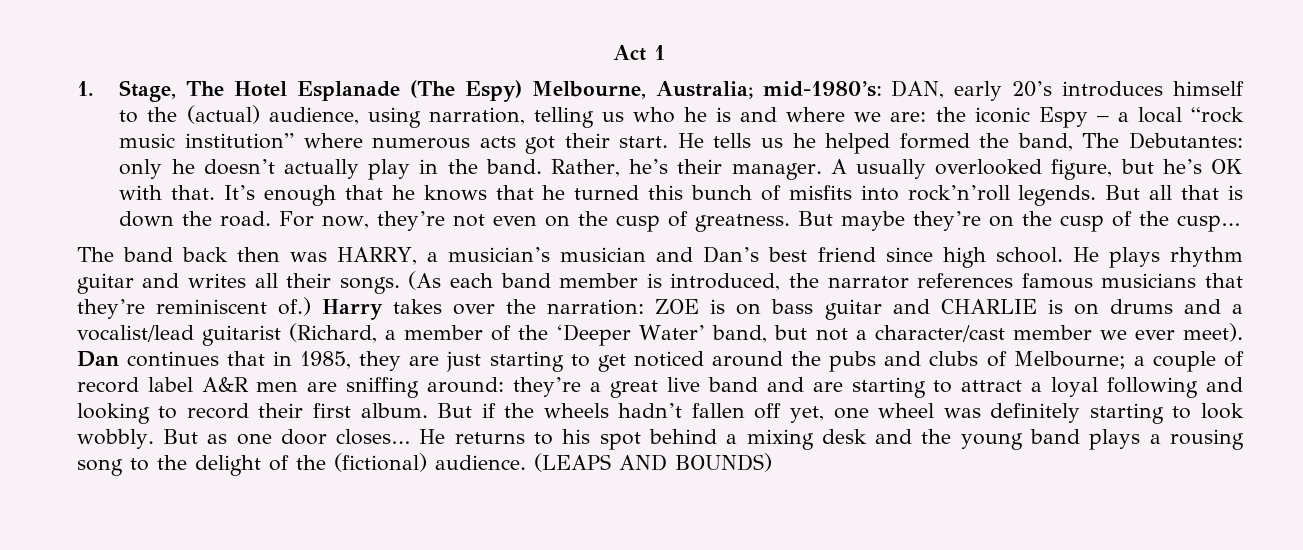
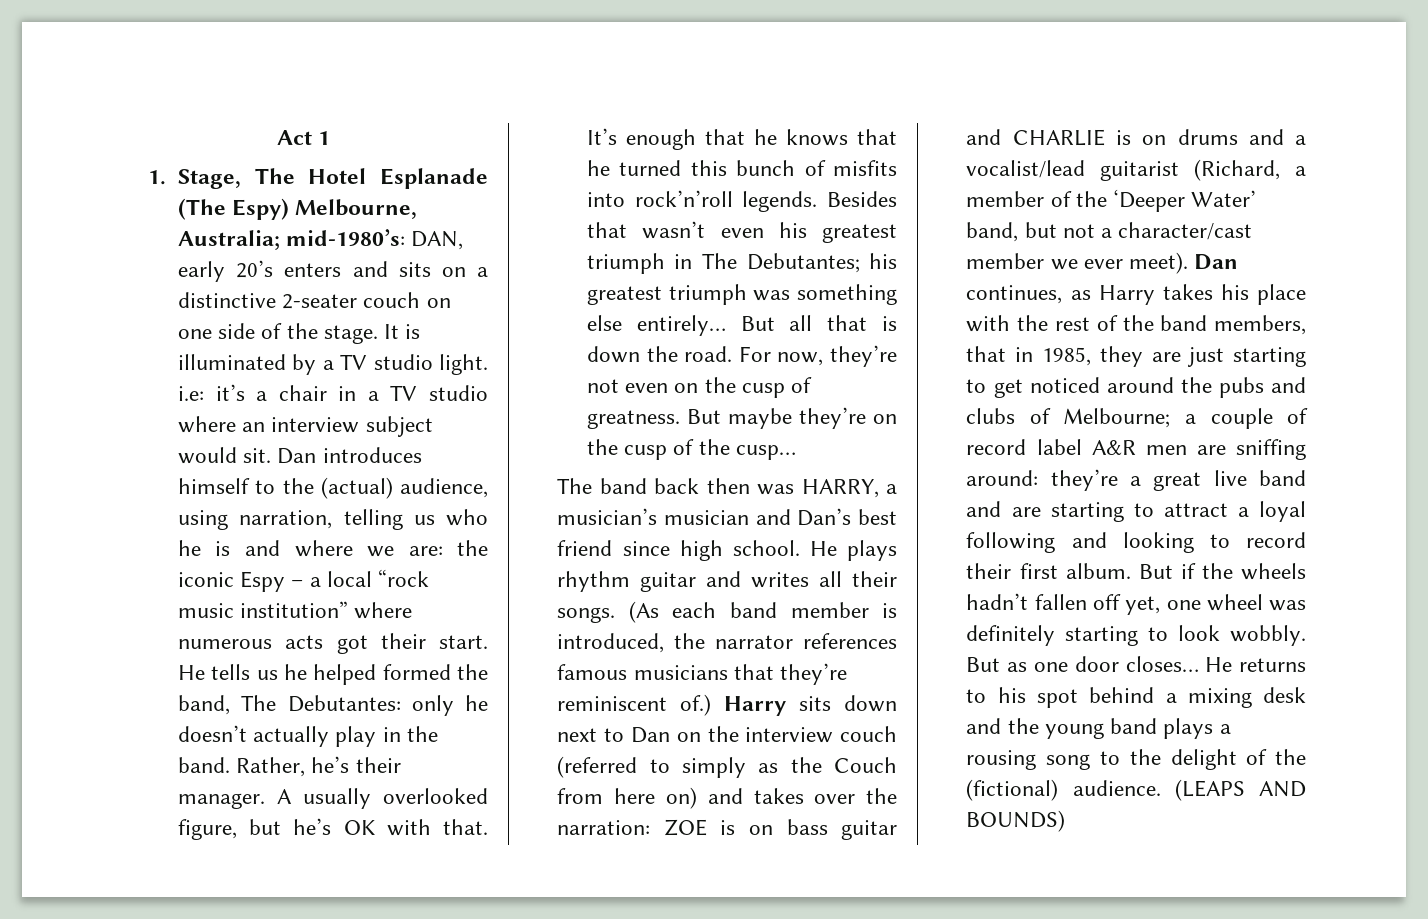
- 1. Stage, The Hotel Esplanade (The Espy) Melbourne, Australia; mid-1980’s: DAN, early 20’s introduces himself to the (actual) audience, using narration, telling us who he is and where we are: the iconic Espy – a local “rock music institution” where numerous acts got their start.
+ 1. Stage, The Hotel Esplanade (The Espy) Melbourne, Australia; mid-1980’s: DAN, early 20’s enters and sits on a distinctive 2-seater couch on one side of the stage. It is illuminated by a TV studio light. i.e: it’s a chair in a TV studio where an interview subject would sit. Dan introduces himself to the (actual) audience, using narration, telling us who he is and where we are: the iconic Espy – a local “rock music institution” where numerous acts got their start.
+ Besides that wasn’t even his greatest triumph in The Debutantes; his greatest triumph was something else entirely…
- Harry takes over the narration: ZOE is on bass guitar and CHARLIE is on drums and a vocalist/lead guitarist (Richard, a member of the ‘Deeper Water’ band, but not a character/cast member we ever meet).
+ Harry sits down next to Dan on the interview couch (referred to simply as the Couch from here on) and takes over the narration: ZOE is on bass guitar and CHARLIE is on drums and a vocalist/lead guitarist (Richard, a member of the ‘Deeper Water’ band, but not a character/cast member we ever meet).
- Dan continues that in 1985, they are just starting to get noticed around the pubs and clubs of Melbourne; a couple of record label A&R men are sniffing around: they’re a great live band and are starting to attract a loyal following and looking to record their first album.
+ Dan continues, as Harry takes his place with the rest of the band members, that in 1985, they are just starting to get noticed around the pubs and clubs of Melbourne; a couple of record label A&R men are sniffing around: they’re a great live band and are starting to attract a loyal following and looking to record their first album.

